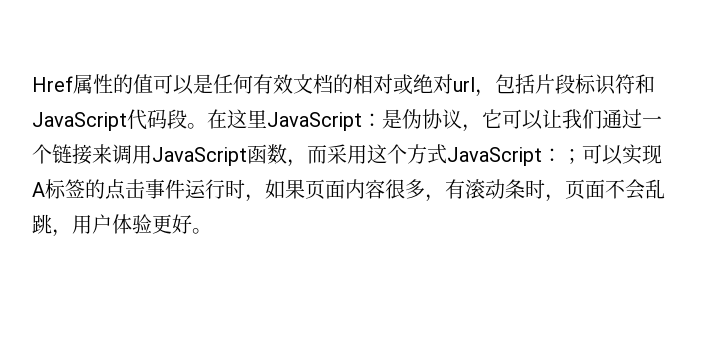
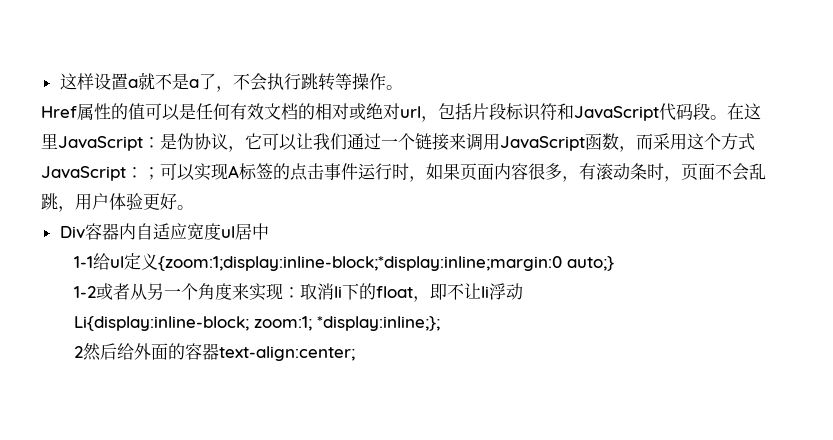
+ 这样设置a就不是a了，不会执行跳转等操作。
+ Div容器内自适应宽度ul居中
+ 1-1给ul定义{zoom:1;display:inline-block;*display:inline;margin:0 auto;}
+ 1-2或者从另一个角度来实现：取消li下的float，即不让li浮动
+ Li{display:inline-block; zoom:1; *display:inline;};
+ 2然后给外面的容器text-align:center;

